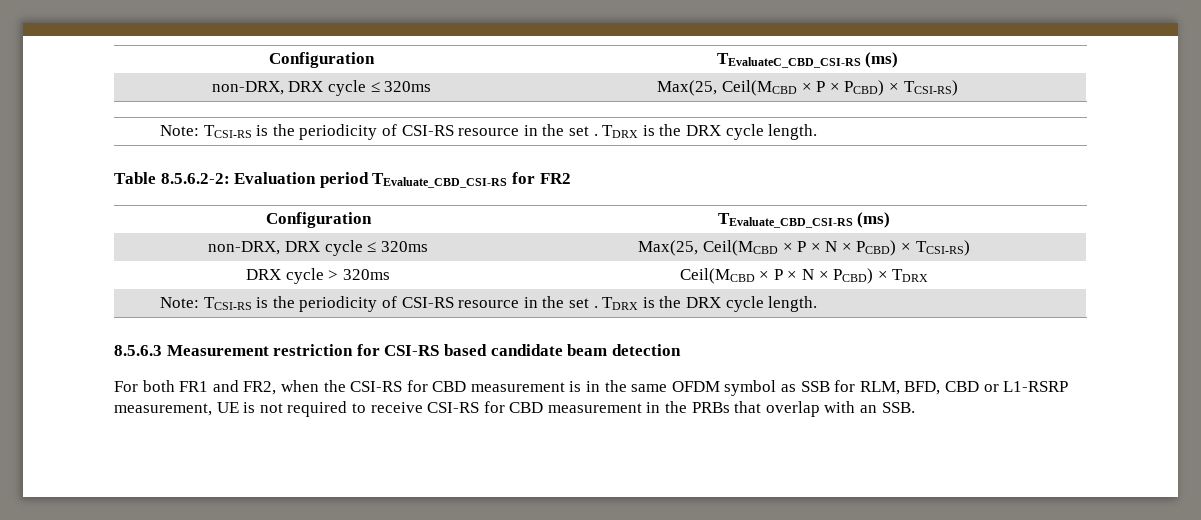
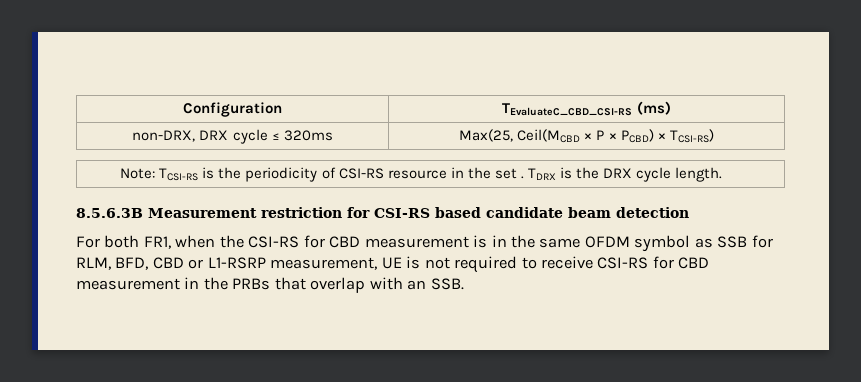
- Table 8.5.6.2-2: Evaluation period TEvaluate_CBD_CSI-RS for FR2
- Configuration | TEvaluate_CBD_CSI-RS (ms)
- non-DRX, DRX cycle ≤ 320ms | Max(25, Ceil(MCBD × P × N × PCBD) × TCSI-RS)
- DRX cycle > 320ms | Ceil(MCBD × P × N × PCBD) × TDRX
- Note: TCSI-RS is the periodicity of CSI-RS resource in the set . TDRX is the DRX cycle length.
- 8.5.6.3 Measurement restriction for CSI-RS based candidate beam detection
+ 8.5.6.3B Measurement restriction for CSI-RS based candidate beam detection
- For both FR1 and FR2, when the CSI-RS for CBD measurement is in the same OFDM symbol as SSB for RLM, BFD, CBD or L1-RSRP measurement, UE is not required to receive CSI-RS for CBD measurement in the PRBs that overlap with an SSB.
+ For both FR1, when the CSI-RS for CBD measurement is in the same OFDM symbol as SSB for RLM, BFD, CBD or L1-RSRP measurement, UE is not required to receive CSI-RS for CBD measurement in the PRBs that overlap with an SSB.

